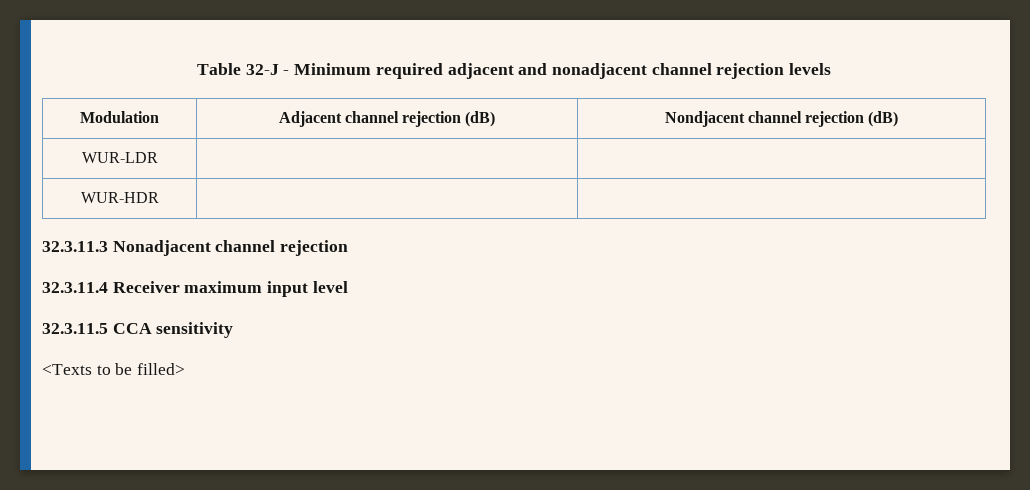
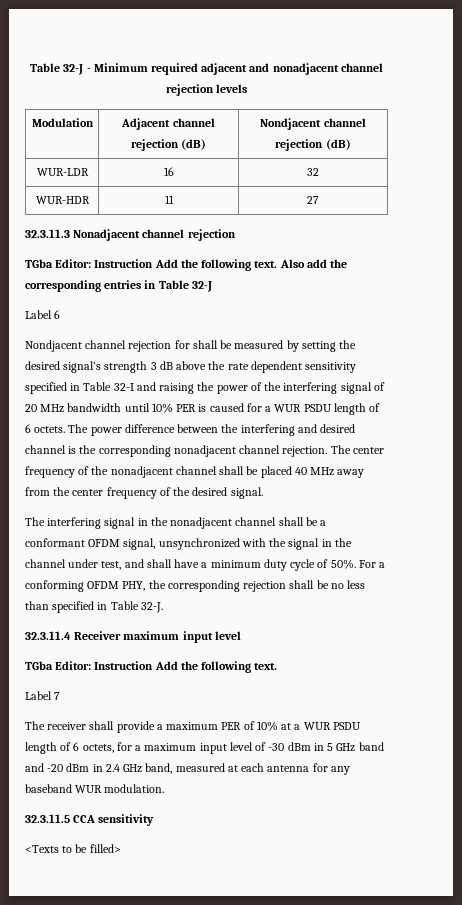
- WUR-LDR | |
+ WUR-LDR | 16 | 32
- WUR-HDR | |
+ WUR-HDR | 11 | 27
+ TGba Editor: Instruction Add the following text. Also add the corresponding entries in Table 32-J
+ Label 6
+ Nondjacent channel rejection for shall be measured by setting the desired signal’s strength 3 dB above the rate dependent sensitivity specified in Table 32-I and raising the power of the interfering signal of 20 MHz bandwidth until 10% PER is caused for a WUR PSDU length of 6 octets. The power difference between the interfering and desired channel is the corresponding nonadjacent channel rejection. The center frequency of the nonadjacent channel shall be placed 40 MHz away from the center frequency of the desired signal.
+ The interfering signal in the nonadjacent channel shall be a conformant OFDM signal, unsynchronized with the signal in the channel under test, and shall have a minimum duty cycle of 50%. For a conforming OFDM PHY, the corresponding rejection shall be no less than specified in Table 32-J.
  32.3.11.4 Receiver maximum input level
+ TGba Editor: Instruction Add the following text.
+ Label 7
+ The receiver shall provide a maximum PER of 10% at a WUR PSDU length of 6 octets, for a maximum input level of -30 dBm in 5 GHz band and -20 dBm in 2.4 GHz band, measured at each antenna for any baseband WUR modulation.

